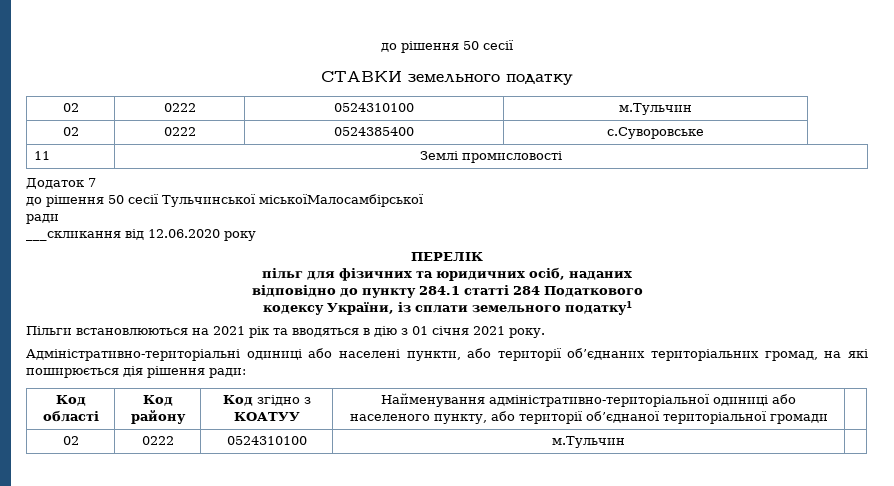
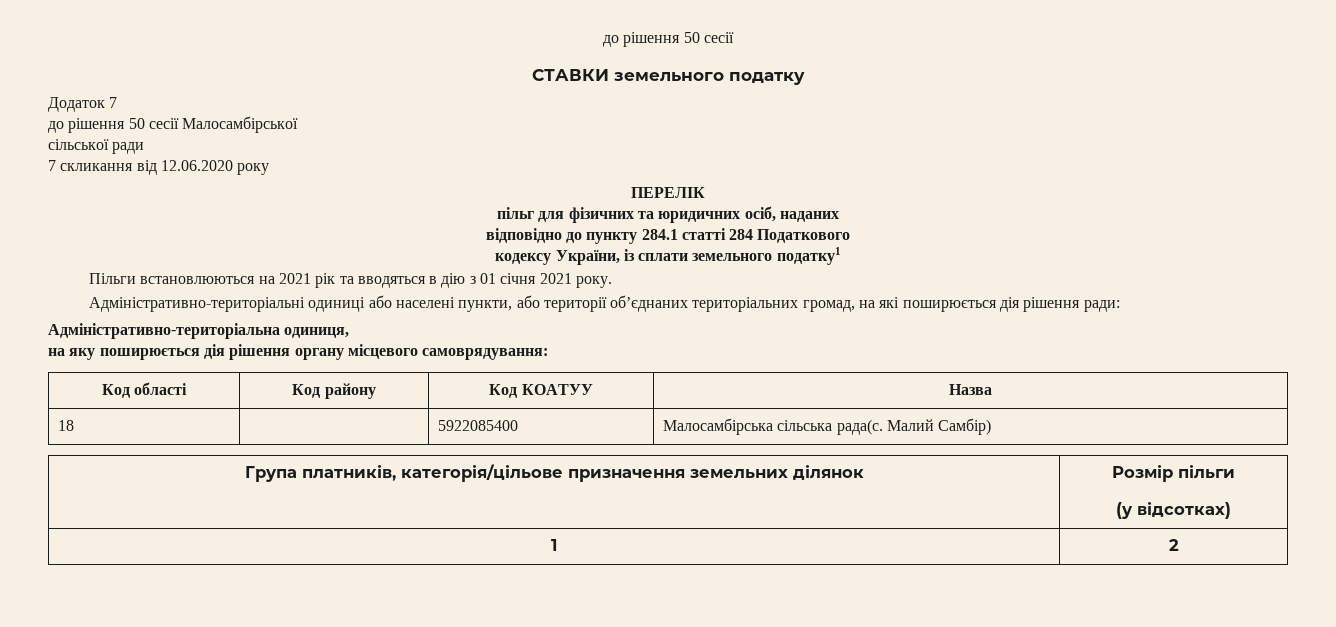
  СТАВКИ земельного податку
- 02 | 0222 | 0524310100 | м.Тульчин
- 02 | 0222 | 0524385400 | с.Суворовське
- 11 | Землі промисловості
- до рішення 50 сесії Тульчинської міськоїМалосамбірської
- ради
+ до рішення 50 сесії Малосамбірської
+ сільської ради
- ___скликання від 12.06.2020 року
+ 7 скликання від 12.06.2020 року
+ Адміністративно-територіальна одиниця,
+ на яку поширюється дія рішення органу місцевого самоврядування:
- Код області | Код району | Код згідно з КОАТУУ | Найменування адміністративно-територіальної одиниці або населеного пункту, або території об’єднаної територіальної громади |
- 02 | 0222 | 0524310100 | м.Тульчин |
+ Код області | Код району | Код КОАТУУ | Назва
+ 18 | | 5922085400 | Малосамбірська сільська рада(с. Малий Самбір)
+ Група платників, категорія/цільове призначення земельних ділянок | Розмір пільги
+ (у відсотках)
+ 1 | 2

